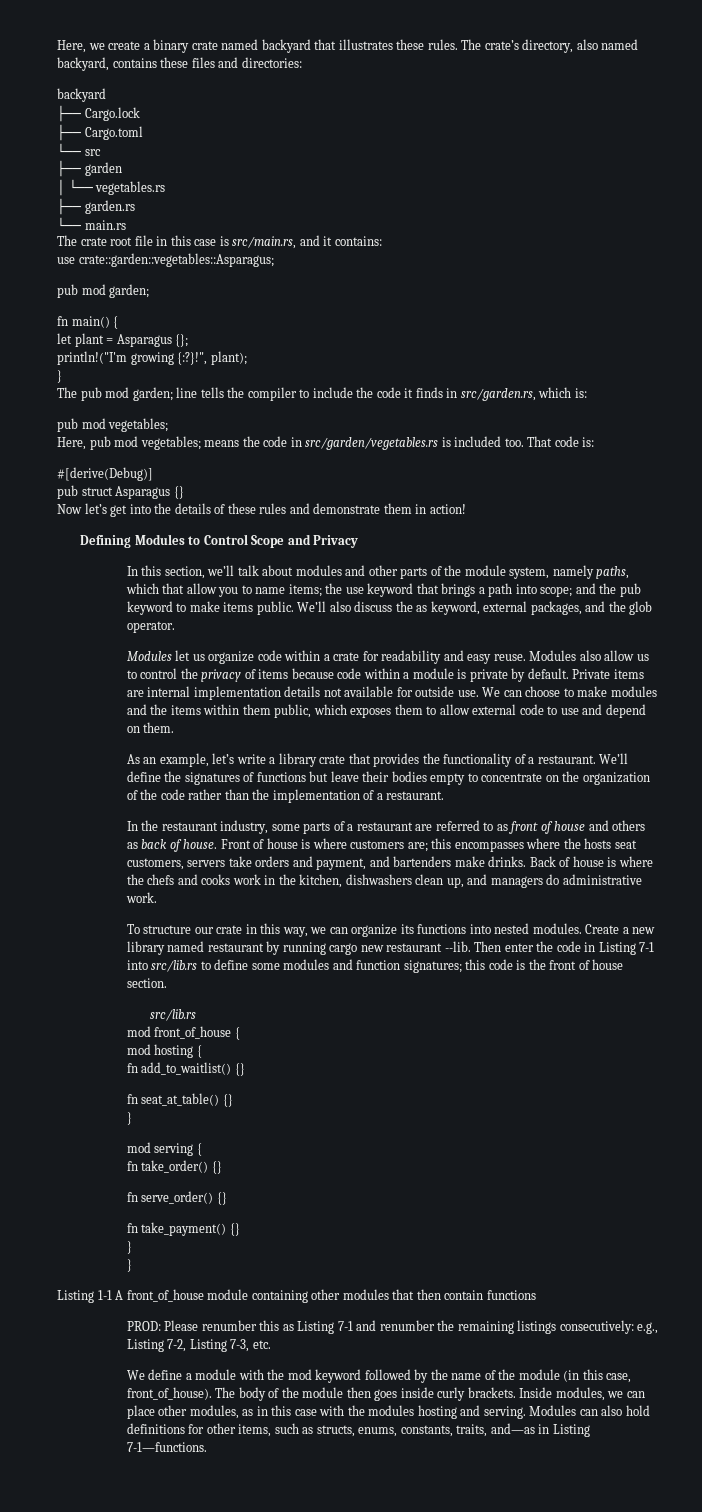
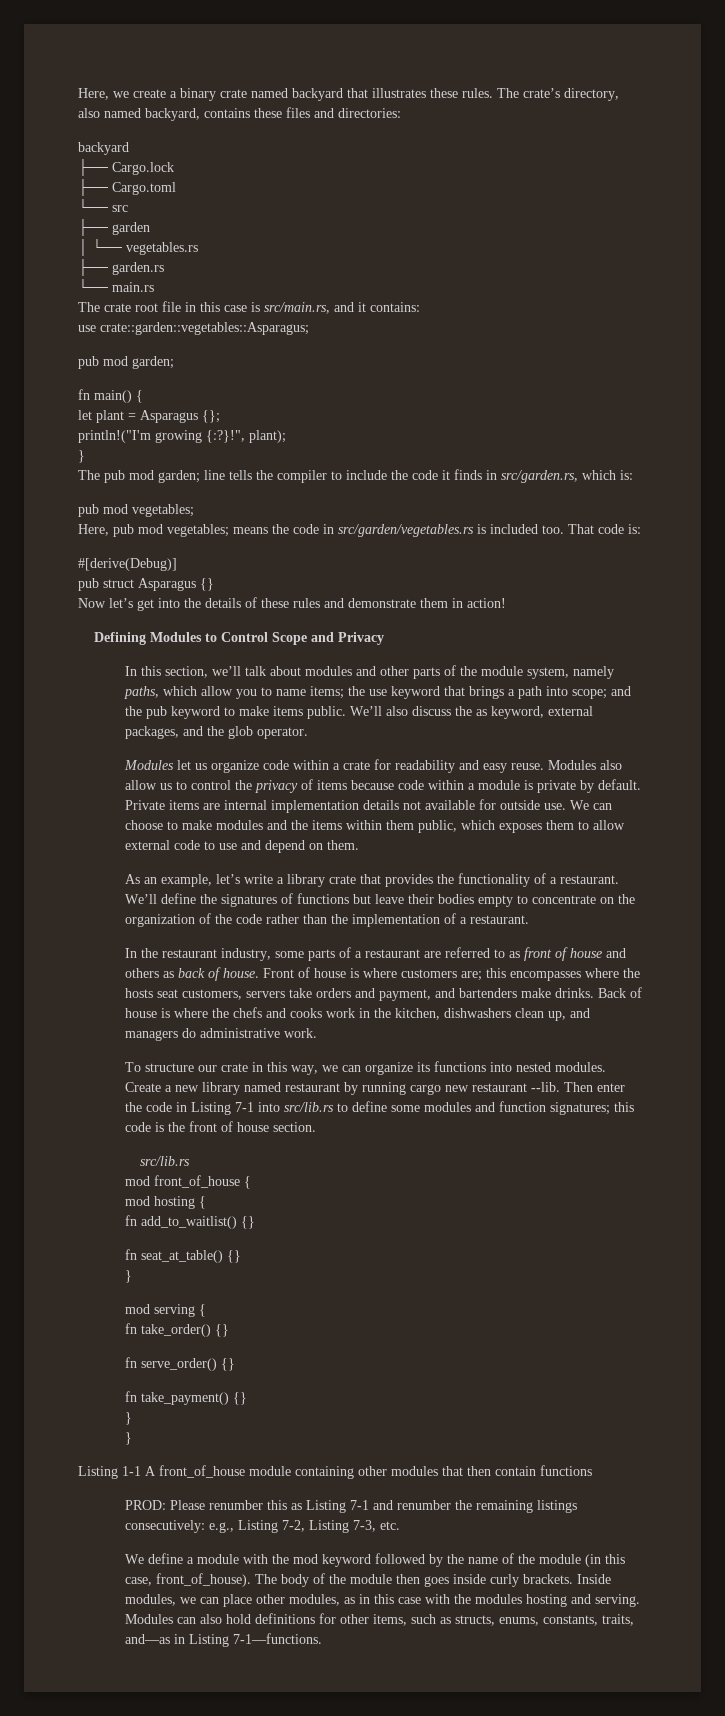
- In this section, we’ll talk about modules and other parts of the module system, namely paths, which that allow you to name items; the use keyword that brings a path into scope; and the pub keyword to make items public.
+ In this section, we’ll talk about modules and other parts of the module system, namely paths, which allow you to name items; the use keyword that brings a path into scope; and the pub keyword to make items public.

